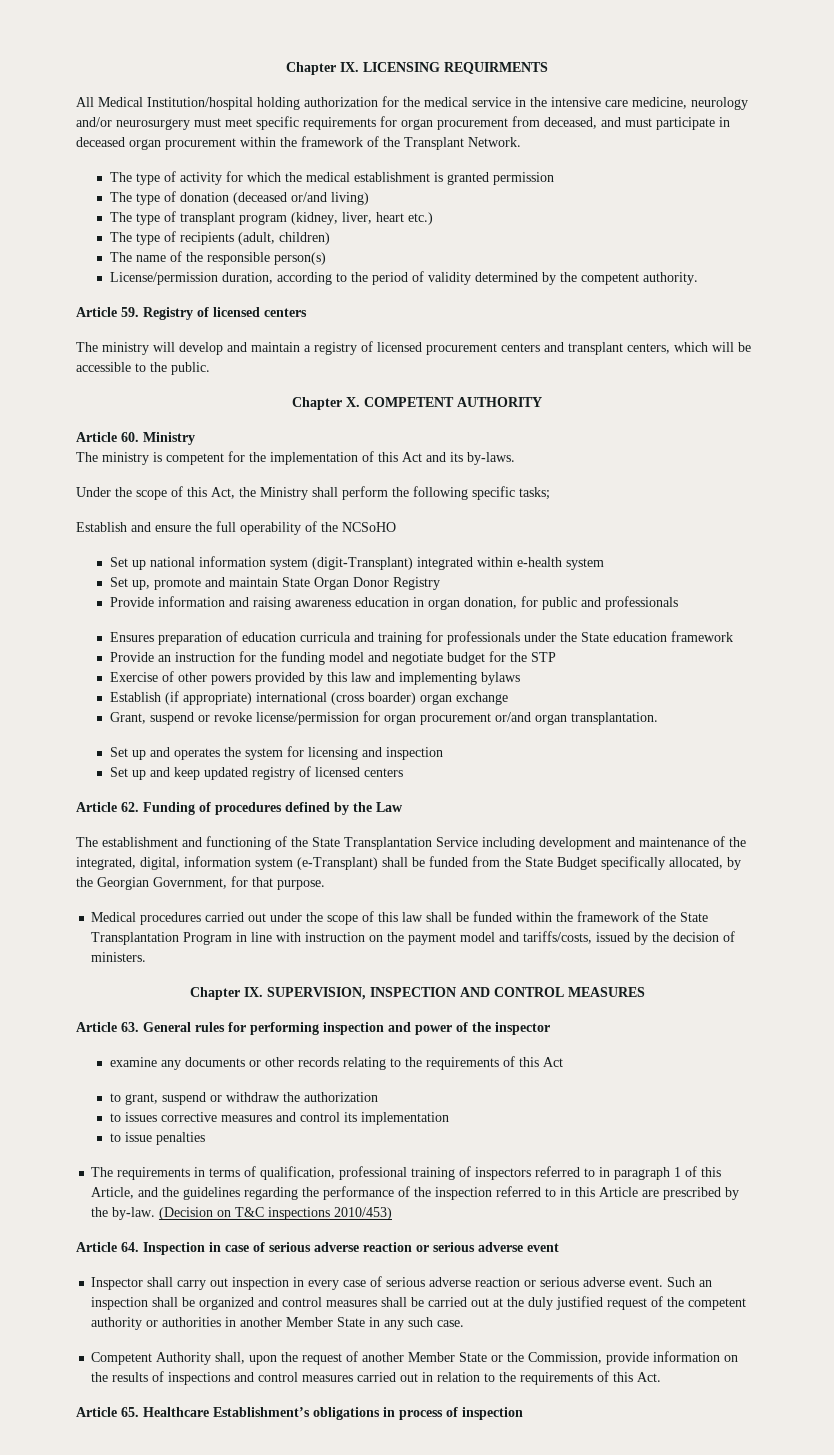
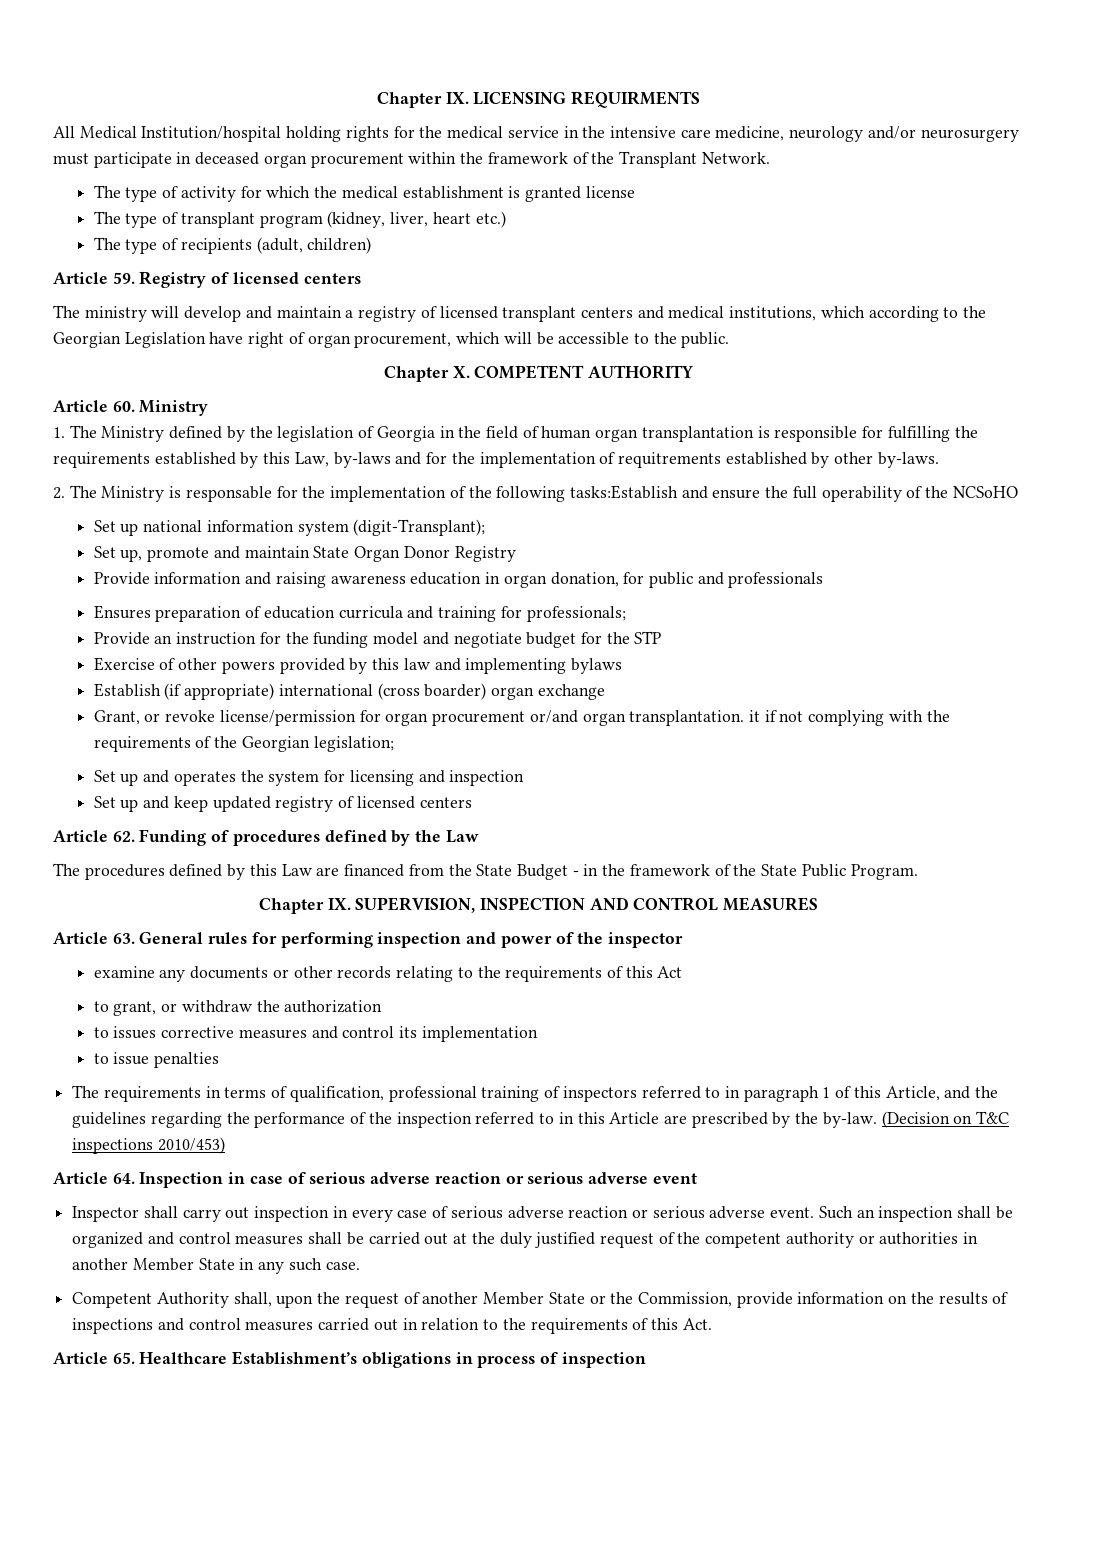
- All Medical Institution/hospital holding authorization for the medical service in the intensive care medicine, neurology and/or neurosurgery must meet specific requirements for organ procurement from deceased, and must participate in deceased organ procurement within the framework of the Transplant Network.
+ All Medical Institution/hospital holding rights for the medical service in the intensive care medicine, neurology and/or neurosurgery must participate in deceased organ procurement within the framework of the Transplant Network.
- The type of activity for which the medical establishment is granted permission
- The type of donation (deceased or/and living)
+ The type of activity for which the medical establishment is granted license
- The name of the responsible person(s)
- License/permission duration, according to the period of validity determined by the competent authority.
- The ministry will develop and maintain a registry of licensed procurement centers and transplant centers, which will be accessible to the public.
+ The ministry will develop and maintain a registry of licensed transplant centers and medical institutions, which according to the Georgian Legislation have right of organ procurement, which will be accessible to the public.
- The ministry is competent for the implementation of this Act and its by-laws.
- Under the scope of this Act, the Ministry shall perform the following specific tasks;
- Establish and ensure the full operability of the NCSoHO
+ 1. The Ministry defined by the legislation of Georgia in the field of human organ transplantation is responsible for fulfilling the requirements established by this Law, by-laws and for the implementation of requitrements established by other by-laws.
+ 2. The Ministry is responsable for the implementation of the following tasks:Establish and ensure the full operability of the NCSoHO
- Set up national information system (digit-Transplant) integrated within e-health system
+ Set up national information system (digit-Transplant);
- Ensures preparation of education curricula and training for professionals under the State education framework
+ Ensures preparation of education curricula and training for professionals;
- Grant, suspend or revoke license/permission for organ procurement or/and organ transplantation.
+ Grant, or revoke license/permission for organ procurement or/and organ transplantation. it if not complying with the requirements of the Georgian legislation;
- The establishment and functioning of the State Transplantation Service including development and maintenance of the integrated, digital, information system (e-Transplant) shall be funded from the State Budget specifically allocated, by the Georgian Government, for that purpose.
- Medical procedures carried out under the scope of this law shall be funded within the framework of the State Transplantation Program in line with instruction on the payment model and tariffs/costs, issued by the decision of ministers.
+ The procedures defined by this Law are financed from the State Budget - in the framework of the State Public Program.
- to grant, suspend or withdraw the authorization
+ to grant, or withdraw the authorization

